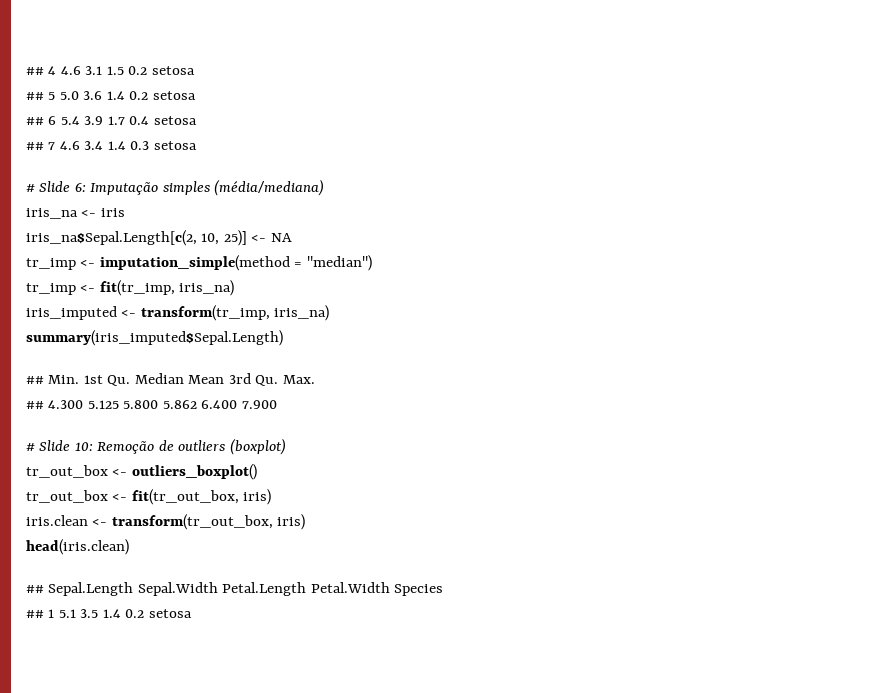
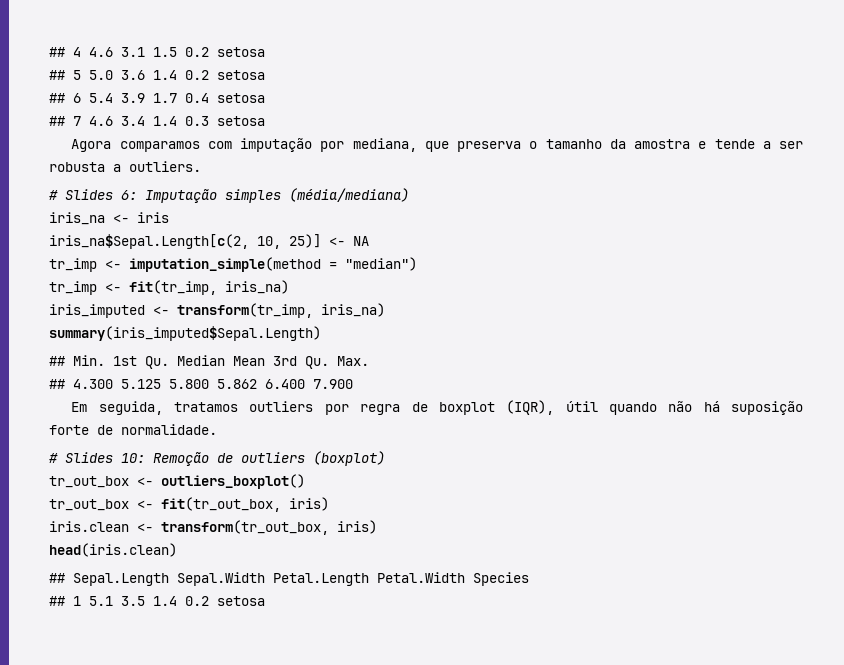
- # Slide 6: Imputação simples (média/mediana)
+ Agora comparamos com imputação por mediana, que preserva o tamanho da amostra e tende a ser robusta a outliers.
+ # Slides 6: Imputação simples (média/mediana)
- # Slide 10: Remoção de outliers (boxplot)
+ Em seguida, tratamos outliers por regra de boxplot (IQR), útil quando não há suposição forte de normalidade.
+ # Slides 10: Remoção de outliers (boxplot)

